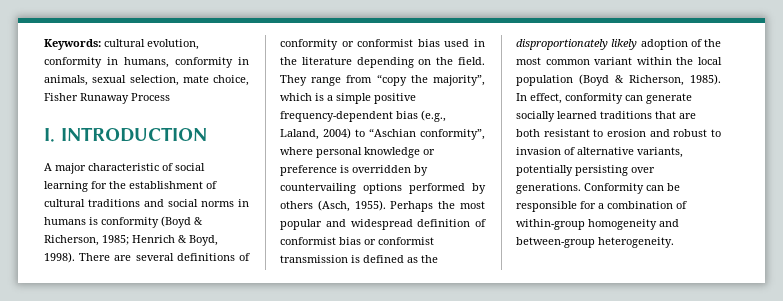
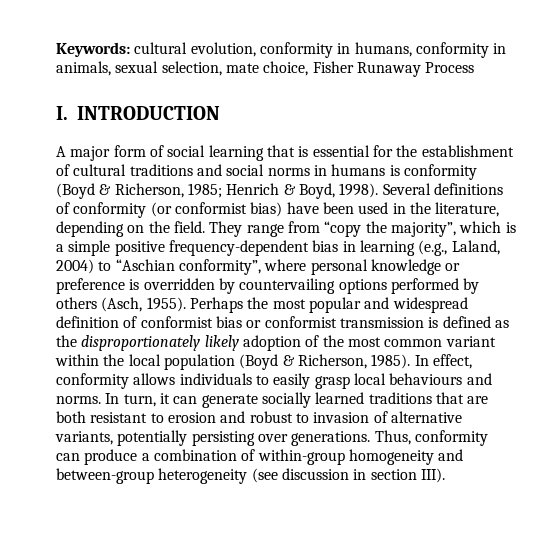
- A major characteristic of social learning for the establishment of cultural traditions and social norms in humans is conformity (Boyd & Richerson, 1985; Henrich & Boyd, 1998).
+ A major form of social learning that is essential for the establishment of cultural traditions and social norms in humans is conformity (Boyd & Richerson, 1985; Henrich & Boyd, 1998).
- There are several definitions of conformity or conformist bias used in the literature depending on the field.
+ Several definitions of conformity (or conformist bias) have been used in the literature, depending on the field.
- They range from “copy the majority”, which is a simple positive frequency-dependent bias (e.g., Laland, 2004) to “Aschian conformity”, where personal knowledge or preference is overridden by countervailing options performed by others (Asch, 1955).
+ They range from “copy the majority”, which is a simple positive frequency-dependent bias in learning (e.g., Laland, 2004) to “Aschian conformity”, where personal knowledge or preference is overridden by countervailing options performed by others (Asch, 1955).
- In effect, conformity can generate socially learned traditions that are both resistant to erosion and robust to invasion of alternative variants, potentially persisting over generations.
+ In effect, conformity allows individuals to easily grasp local behaviours and norms. In turn, it can generate socially learned traditions that are both resistant to erosion and robust to invasion of alternative variants, potentially persisting over generations.
- Conformity can be responsible for a combination of within-group homogeneity and between-group heterogeneity.
+ Thus, conformity can produce a combination of within-group homogeneity and between-group heterogeneity (see discussion in section III).

